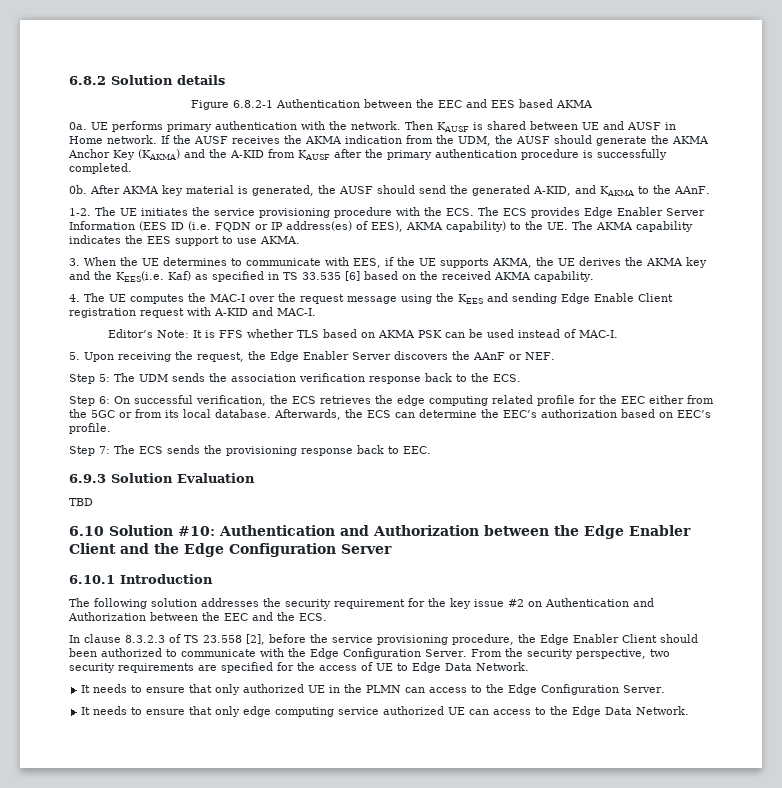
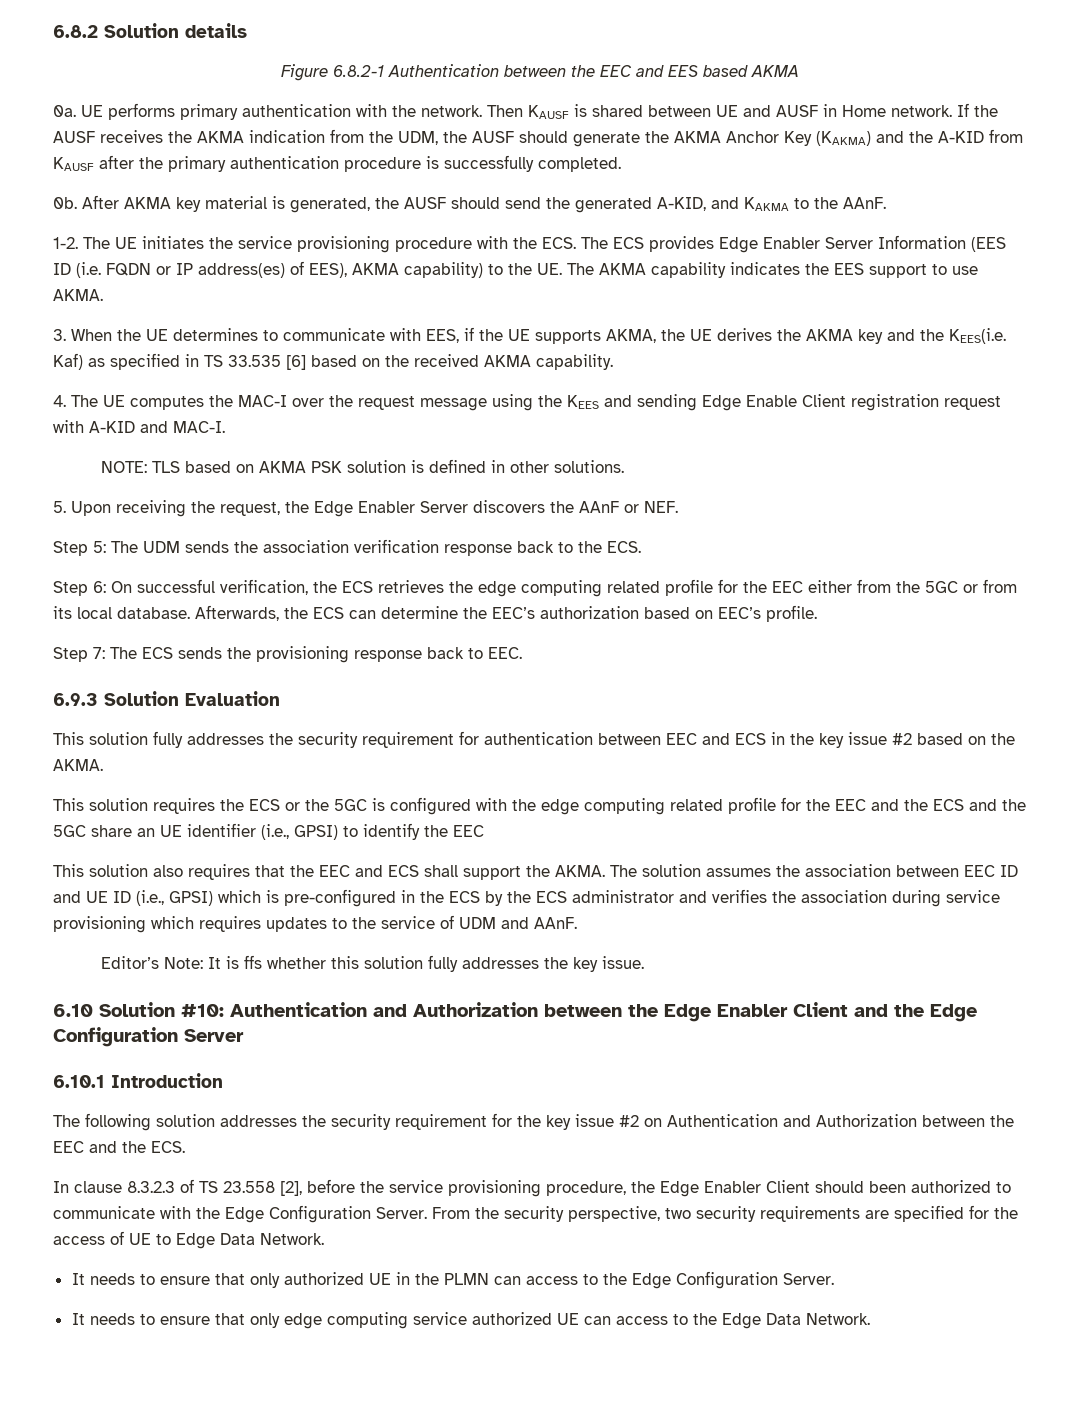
- Editor’s Note: It is FFS whether TLS based on AKMA PSK can be used instead of MAC-I.
+ NOTE: TLS based on AKMA PSK solution is defined in other solutions.
- TBD
+ This solution fully addresses the security requirement for authentication between EEC and ECS in the key issue #2 based on the AKMA.
+ This solution requires the ECS or the 5GC is configured with the edge computing related profile for the EEC and the ECS and the 5GC share an UE identifier (i.e., GPSI) to identify the EEC
+ This solution also requires that the EEC and ECS shall support the AKMA. The solution assumes the association between EEC ID and UE ID (i.e., GPSI) which is pre-configured in the ECS by the ECS administrator and verifies the association during service provisioning which requires updates to the service of UDM and AAnF.
+ Editor’s Note: It is ffs whether this solution fully addresses the key issue.

